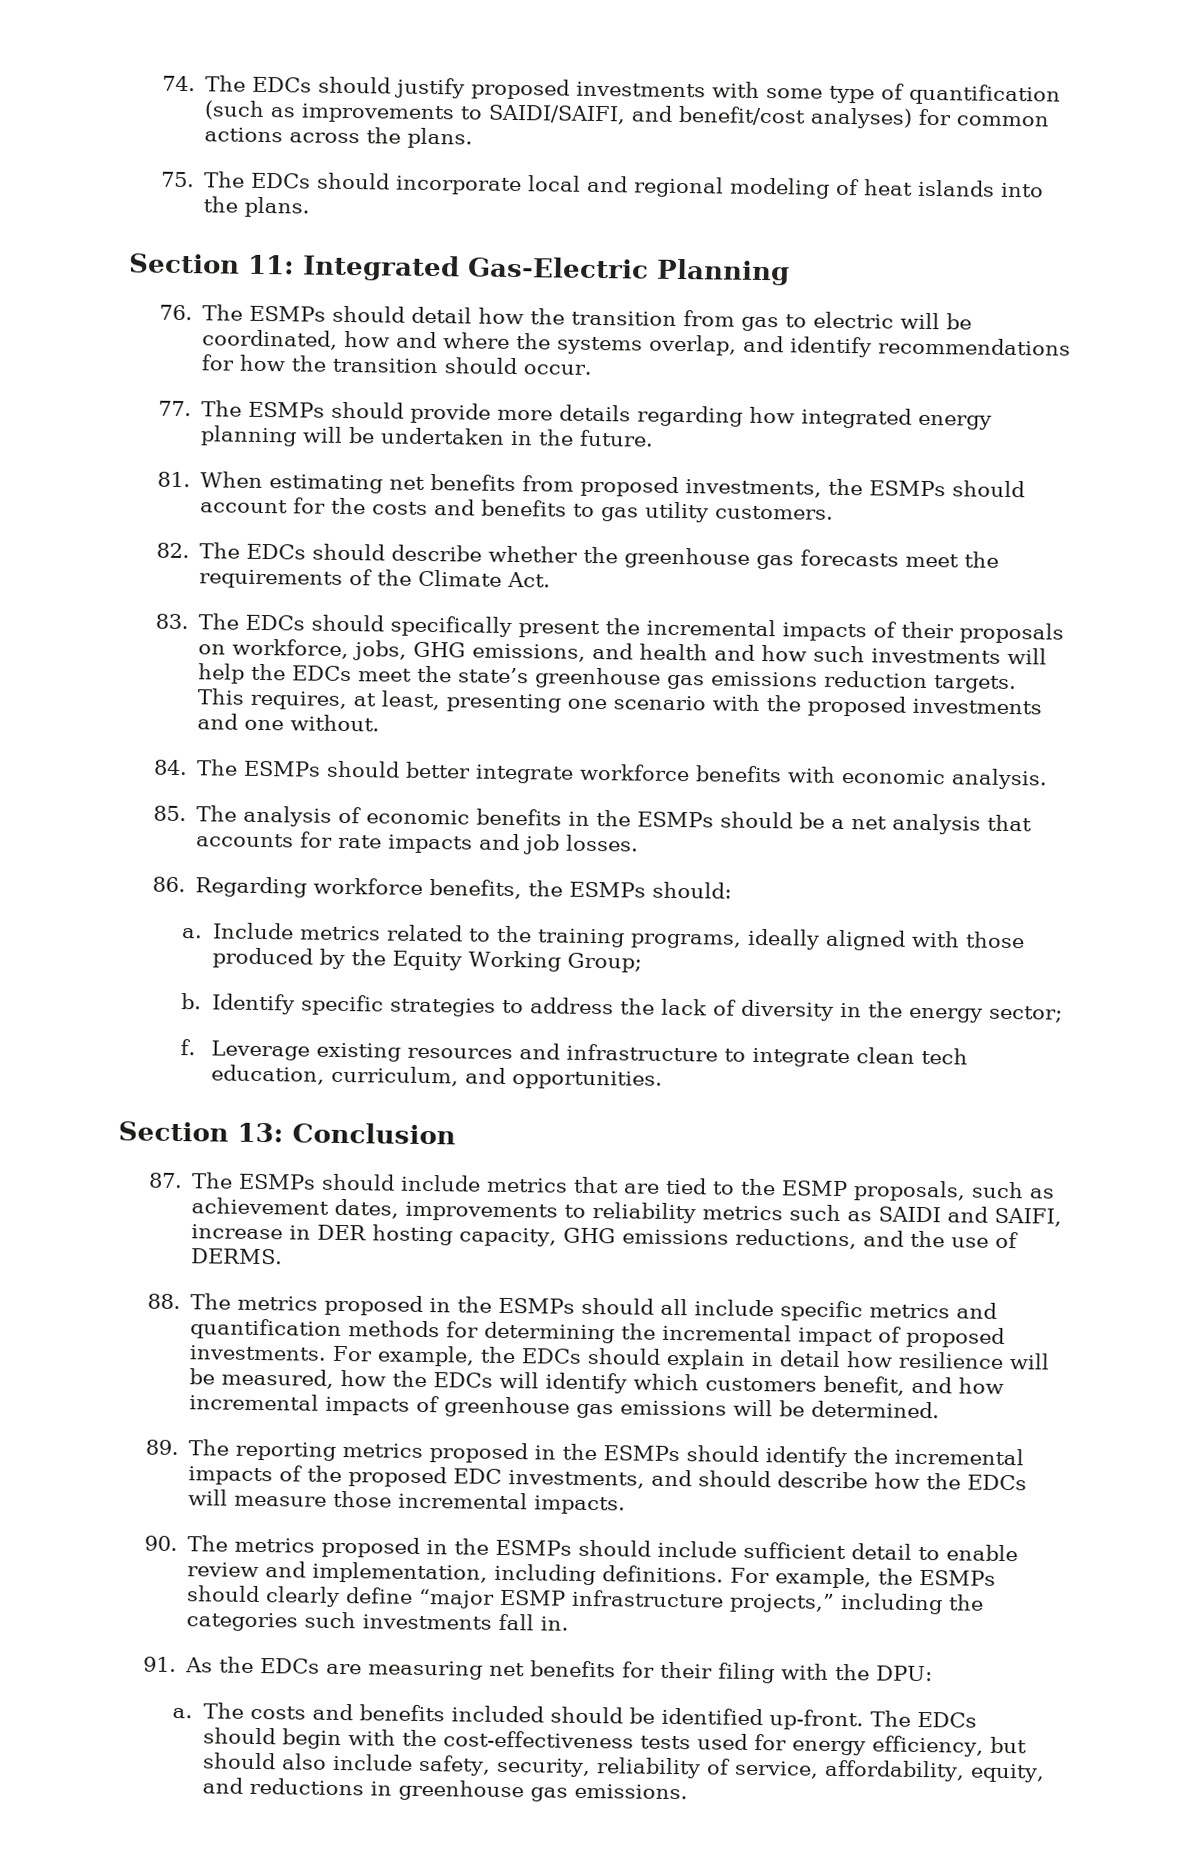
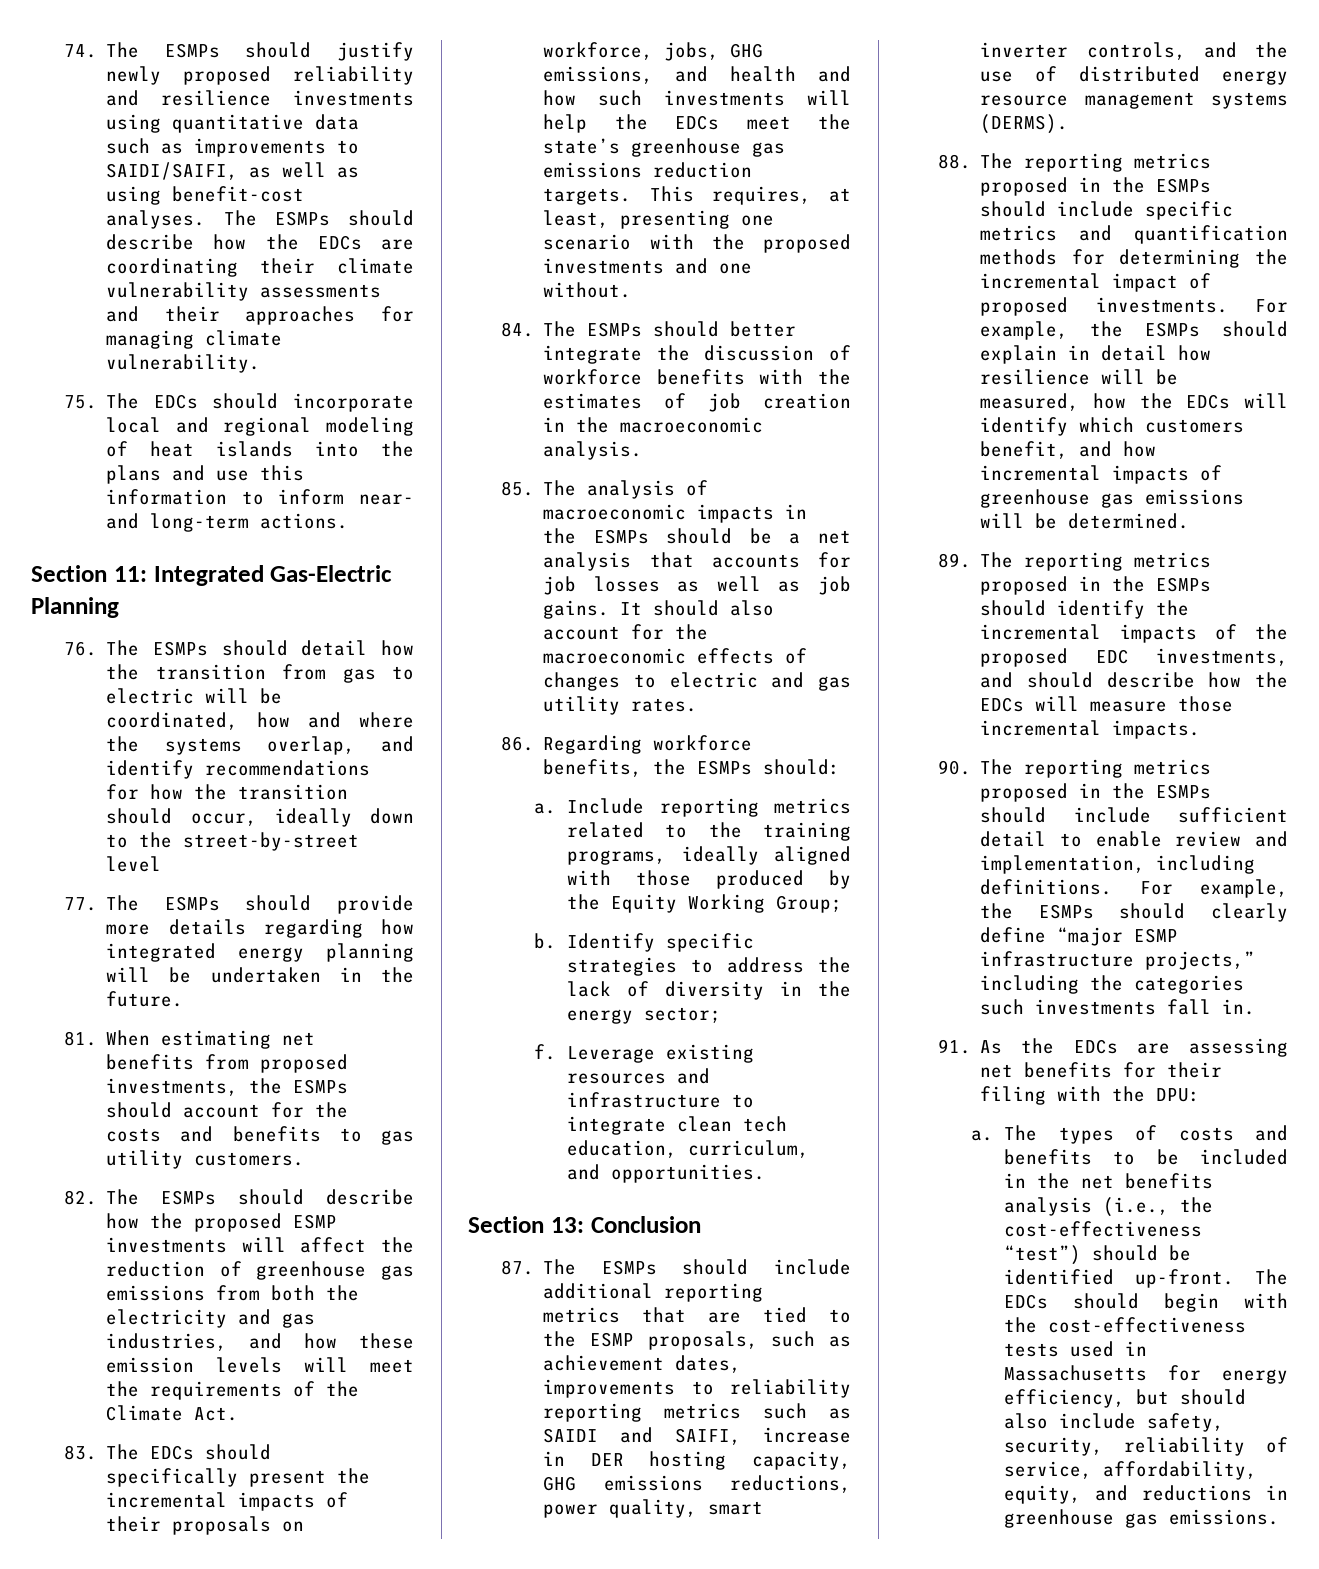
- 74. The EDCs should justify proposed investments with some type of quantification (such as improvements to SAIDI/SAIFI, and benefit/cost analyses) for common actions across the plans.
+ 74. The ESMPs should justify newly proposed reliability and resilience investments using quantitative data such as improvements to SAIDI/SAIFI, as well as using benefit-cost analyses. The ESMPs should describe how the EDCs are coordinating their climate vulnerability assessments and their approaches for managing climate vulnerability.
- 75. The EDCs should incorporate local and regional modeling of heat islands into the plans.
+ 75. The EDCs should incorporate local and regional modeling of heat islands into the plans and use this information to inform near- and long-term actions.
- 76. The ESMPs should detail how the transition from gas to electric will be coordinated, how and where the systems overlap, and identify recommendations for how the transition should occur.
+ 76. The ESMPs should detail how the transition from gas to electric will be coordinated, how and where the systems overlap, and identify recommendations for how the transition should occur, ideally down to the street-by-street level
- 82. The EDCs should describe whether the greenhouse gas forecasts meet the requirements of the Climate Act.
+ 82. The ESMPs should describe how the proposed ESMP investments will affect the reduction of greenhouse gas emissions from both the electricity and gas industries, and how these emission levels will meet the requirements of the Climate Act.
- 84. The ESMPs should better integrate workforce benefits with economic analysis.
+ 84. The ESMPs should better integrate the discussion of workforce benefits with the estimates of job creation in the macroeconomic analysis.
- 85. The analysis of economic benefits in the ESMPs should be a net analysis that accounts for rate impacts and job losses.
+ 85. The analysis of macroeconomic impacts in the ESMPs should be a net analysis that accounts for job losses as well as job gains. It should also account for the macroeconomic effects of changes to electric and gas utility rates.
- Include metrics related to the training programs, ideally aligned with those produced by the Equity Working Group;
+ Include reporting metrics related to the training programs, ideally aligned with those produced by the Equity Working Group;
- 87. The ESMPs should include metrics that are tied to the ESMP proposals, such as achievement dates, improvements to reliability metrics such as SAIDI and SAIFI, increase in DER hosting capacity, GHG emissions reductions, and the use of DERMS.
+ 87. The ESMPs should include additional reporting metrics that are tied to the ESMP proposals, such as achievement dates, improvements to reliability reporting metrics such as SAIDI and SAIFI, increase in DER hosting capacity, GHG emissions reductions, power quality, smart inverter controls, and the use of distributed energy resource management systems (DERMS).
- 88. The metrics proposed in the ESMPs should all include specific metrics and quantification methods for determining the incremental impact of proposed investments.
+ 88. The reporting metrics proposed in the ESMPs should include specific metrics and quantification methods for determining the incremental impact of proposed investments.
- For example, the EDCs should explain in detail how resilience will be measured, how the EDCs will identify which customers benefit, and how incremental impacts of greenhouse gas emissions will be determined.
+ For example, the ESMPs should explain in detail how resilience will be measured, how the EDCs will identify which customers benefit, and how incremental impacts of greenhouse gas emissions will be determined.
- 90. The metrics proposed in the ESMPs should include sufficient detail to enable review and implementation, including definitions.
+ 90. The reporting metrics proposed in the ESMPs should include sufficient detail to enable review and implementation, including definitions.
- 91. As the EDCs are measuring net benefits for their filing with the DPU:
+ 91. As the EDCs are assessing net benefits for their filing with the DPU:
- The costs and benefits included should be identified up-front.
+ The types of costs and benefits to be included in the net benefits analysis (i.e., the cost-effectiveness “test”) should be identified up-front.
- The EDCs should begin with the cost-effectiveness tests used for energy efficiency, but should also include safety, security, reliability of service, affordability, equity, and reductions in greenhouse gas emissions.
+ The EDCs should begin with the cost-effectiveness tests used in Massachusetts for energy efficiency, but should also include safety, security, reliability of service, affordability, equity, and reductions in greenhouse gas emissions.

